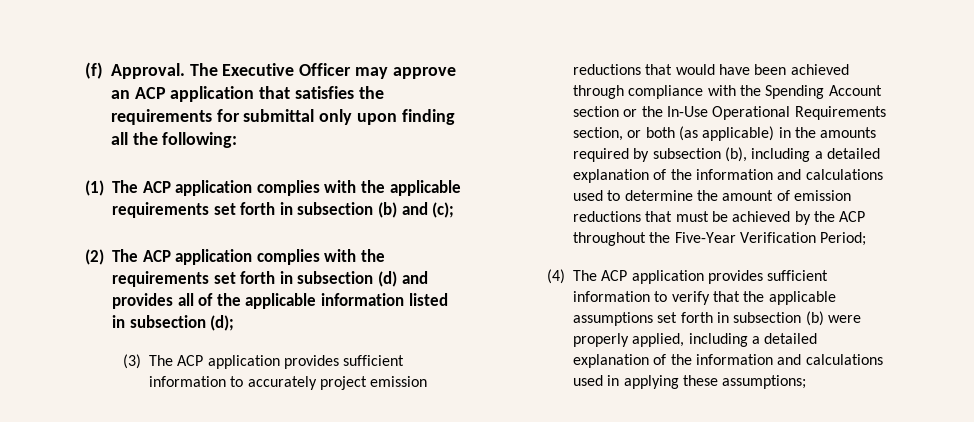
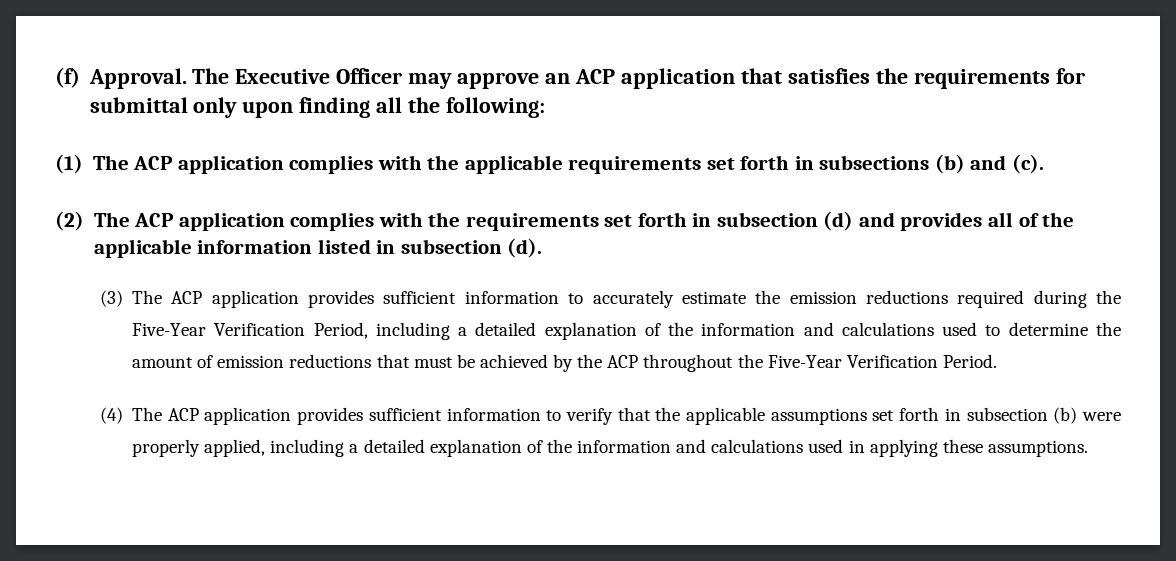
- (1) The ACP application complies with the applicable requirements set forth in subsection (b) and (c);
+ (1) The ACP application complies with the applicable requirements set forth in subsections (b) and (c).
- (2) The ACP application complies with the requirements set forth in subsection (d) and provides all of the applicable information listed in subsection (d);
+ (2) The ACP application complies with the requirements set forth in subsection (d) and provides all of the applicable information listed in subsection (d).
- (3) The ACP application provides sufficient information to accurately project emission reductions that would have been achieved through compliance with the Spending Account section or the In-Use Operational Requirements section, or both (as applicable) in the amounts required by subsection (b), including a detailed explanation of the information and calculations used to determine the amount of emission reductions that must be achieved by the ACP throughout the Five-Year Verification Period;
+ (3) The ACP application provides sufficient information to accurately estimate the emission reductions required during the Five-Year Verification Period, including a detailed explanation of the information and calculations used to determine the amount of emission reductions that must be achieved by the ACP throughout the Five-Year Verification Period.
- (4) The ACP application provides sufficient information to verify that the applicable assumptions set forth in subsection (b) were properly applied, including a detailed explanation of the information and calculations used in applying these assumptions;
+ (4) The ACP application provides sufficient information to verify that the applicable assumptions set forth in subsection (b) were properly applied, including a detailed explanation of the information and calculations used in applying these assumptions.

